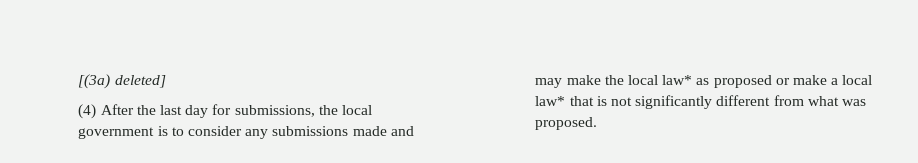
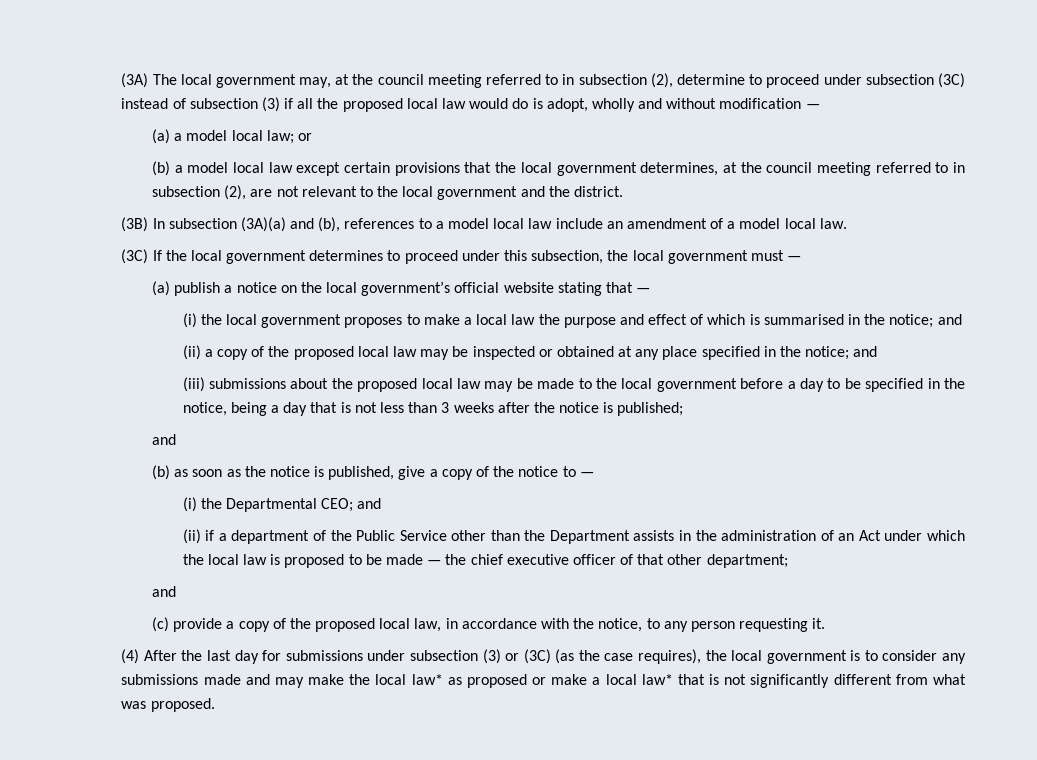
- [(3a) deleted]
+ (3A) The local government may, at the council meeting referred to in subsection (2), determine to proceed under subsection (3C) instead of subsection (3) if all the proposed local law would do is adopt, wholly and without modification —
+ (a) a model local law; or
+ (b) a model local law except certain provisions that the local government determines, at the council meeting referred to in subsection (2), are not relevant to the local government and the district.
+ (3B) In subsection (3A)(a) and (b), references to a model local law include an amendment of a model local law.
+ (3C) If the local government determines to proceed under this subsection, the local government must —
+ (a) publish a notice on the local government’s official website stating that —
+ (i) the local government proposes to make a local law the purpose and effect of which is summarised in the notice; and
+ (ii) a copy of the proposed local law may be inspected or obtained at any place specified in the notice; and
+ (iii) submissions about the proposed local law may be made to the local government before a day to be specified in the notice, being a day that is not less than 3 weeks after the notice is published;
+ and
+ (b) as soon as the notice is published, give a copy of the notice to —
+ (i) the Departmental CEO; and
+ (ii) if a department of the Public Service other than the Department assists in the administration of an Act under which the local law is proposed to be made — the chief executive officer of that other department;
+ and
+ (c) provide a copy of the proposed local law, in accordance with the notice, to any person requesting it.
- (4) After the last day for submissions, the local government is to consider any submissions made and may make the local law* as proposed or make a local law* that is not significantly different from what was proposed.
+ (4) After the last day for submissions under subsection (3) or (3C) (as the case requires), the local government is to consider any submissions made and may make the local law* as proposed or make a local law* that is not significantly different from what was proposed.

